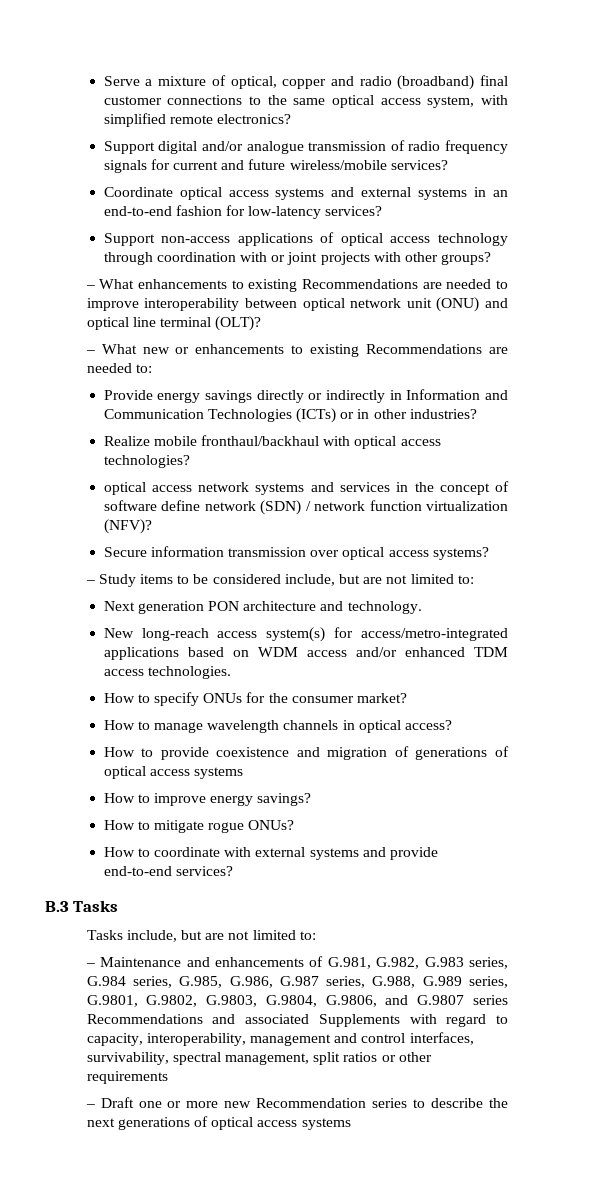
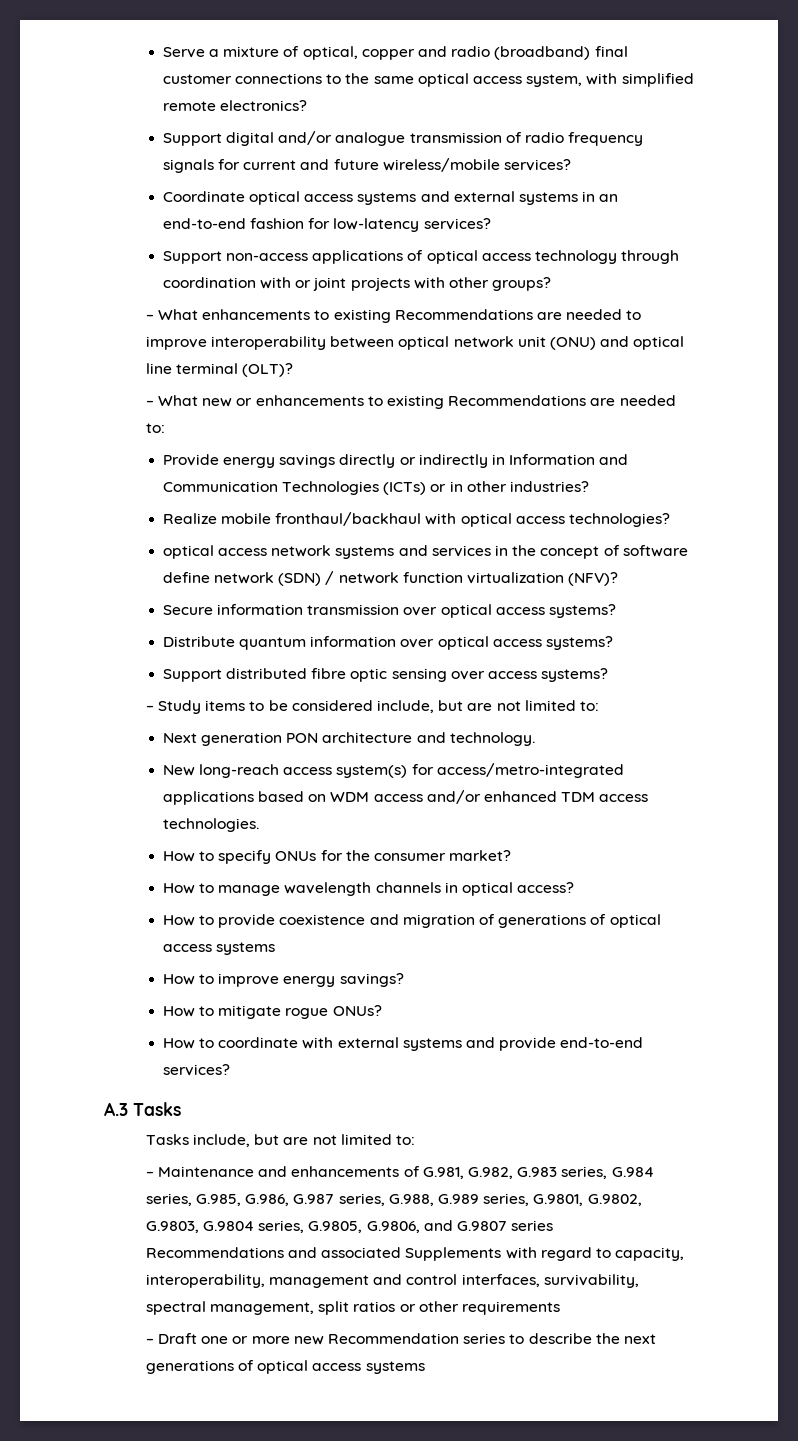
+ Distribute quantum information over optical access systems?
+ Support distributed fibre optic sensing over access systems?
- B.3 Tasks
+ A.3 Tasks
- – Maintenance and enhancements of G.981, G.982, G.983 series, G.984 series, G.985, G.986, G.987 series, G.988, G.989 series, G.9801, G.9802, G.9803, G.9804, G.9806, and G.9807 series Recommendations and associated Supplements with regard to capacity, interoperability, management and control interfaces, survivability, spectral management, split ratios or other requirements
+ – Maintenance and enhancements of G.981, G.982, G.983 series, G.984 series, G.985, G.986, G.987 series, G.988, G.989 series, G.9801, G.9802, G.9803, G.9804 series, G.9805, G.9806, and G.9807 series Recommendations and associated Supplements with regard to capacity, interoperability, management and control interfaces, survivability, spectral management, split ratios or other requirements

